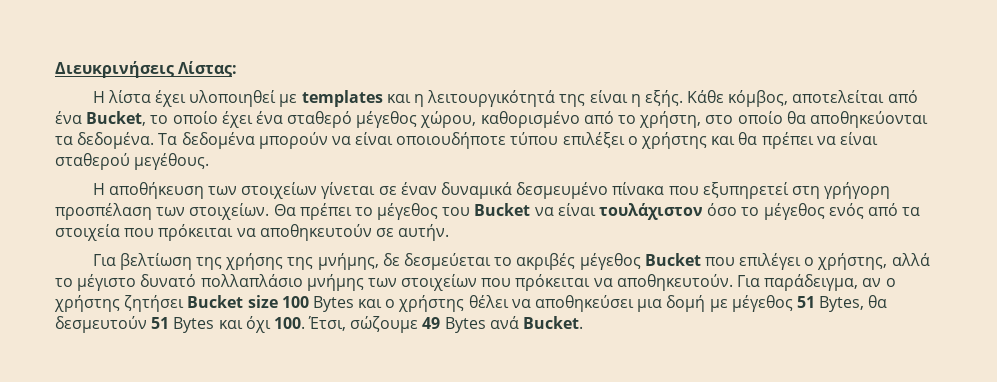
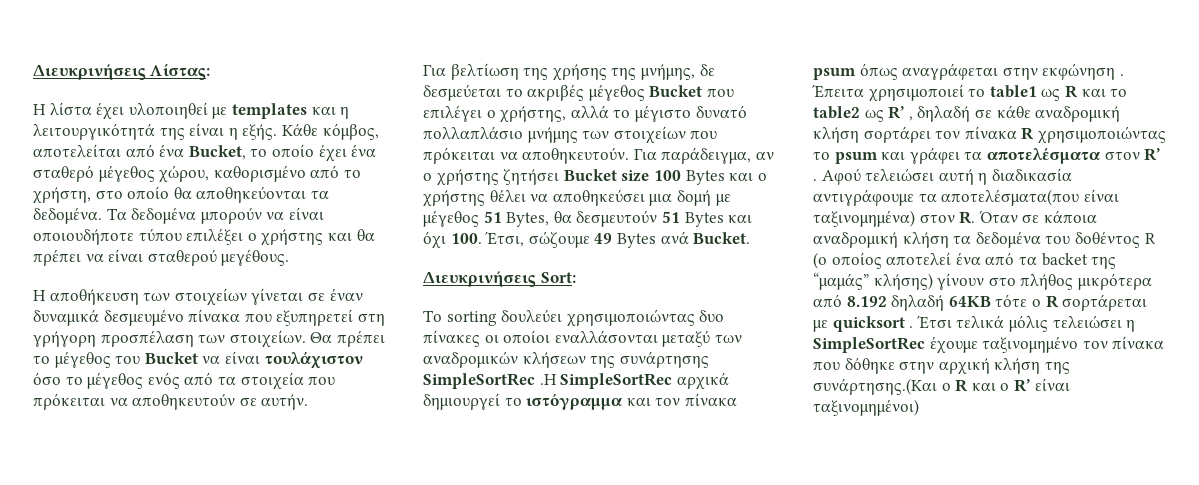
+ Διευκρινήσεις Sort:
+ Το sorting δουλεύει χρησιμοποιώντας δυο πίνακες οι οποίοι εναλλάσονται μεταξύ των αναδρομικών κλήσεων της συνάρτησης SimpleSortRec .Η SimpleSortRec αρχικά δημιουργεί το ιστόγραμμα και τον πίνακα psum όπως αναγράφεται στην εκφώνηση . Έπειτα χρησιμοποιεί το table1 ως R και το table2 ως R’ , δηλαδή σε κάθε αναδρομική κλήση σορτάρει τον πίνακα R χρησιμοποιώντας το psum και γράφει τα αποτελέσματα στον R’ . Αφού τελειώσει αυτή η διαδικασία αντιγράφουμε τα αποτελέσματα(που είναι ταξινομημένα) στον R. Όταν σε κάποια αναδρομική κλήση τα δεδομένα του δοθέντος R (ο οποίος αποτελεί ένα από τα backet της “μαμάς” κλήσης) γίνουν στο πλήθος μικρότερα από 8.192 δηλαδή 64KB τότε ο R σορτάρεται με quicksort . Έτσι τελικά μόλις τελειώσει η SimpleSortRec έχουμε ταξινομημένο τον πίνακα που δόθηκε στην αρχική κλήση της συνάρτησης.(Και ο R και ο R’ είναι ταξινομημένοι)

